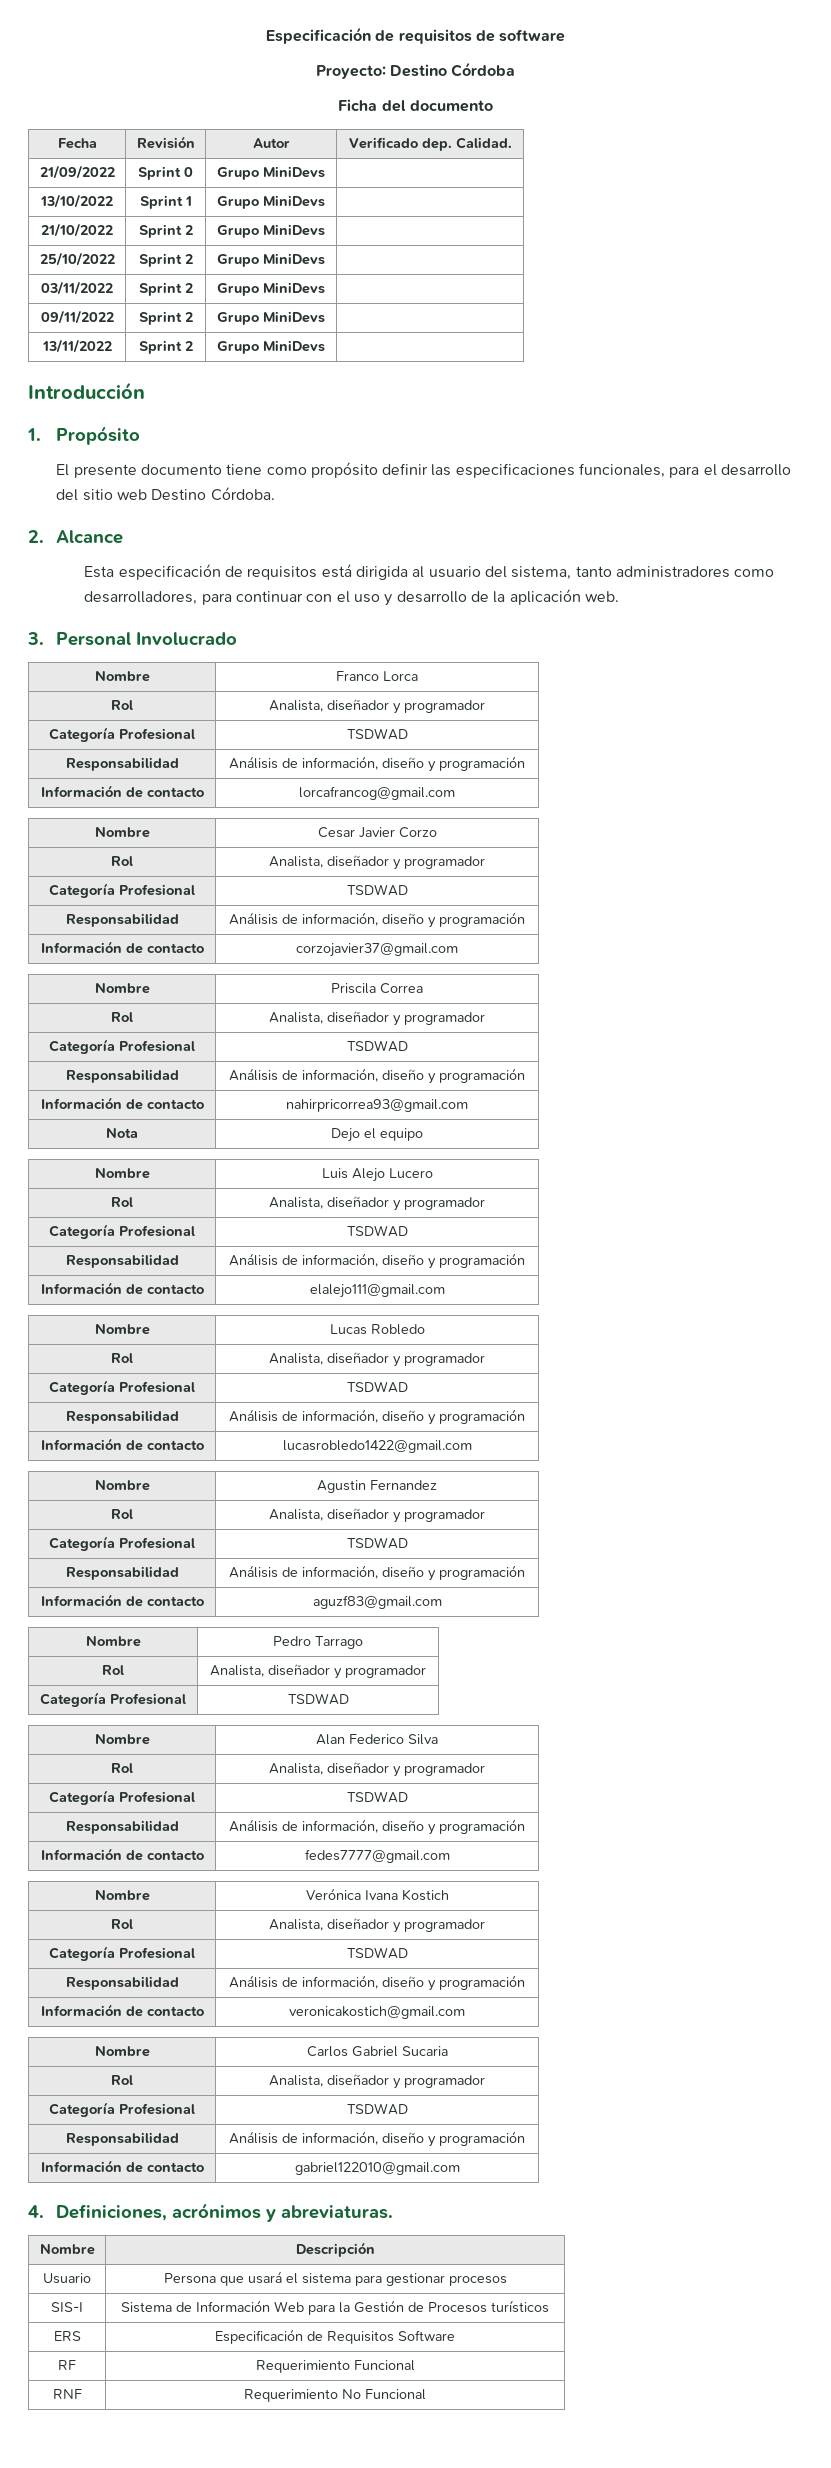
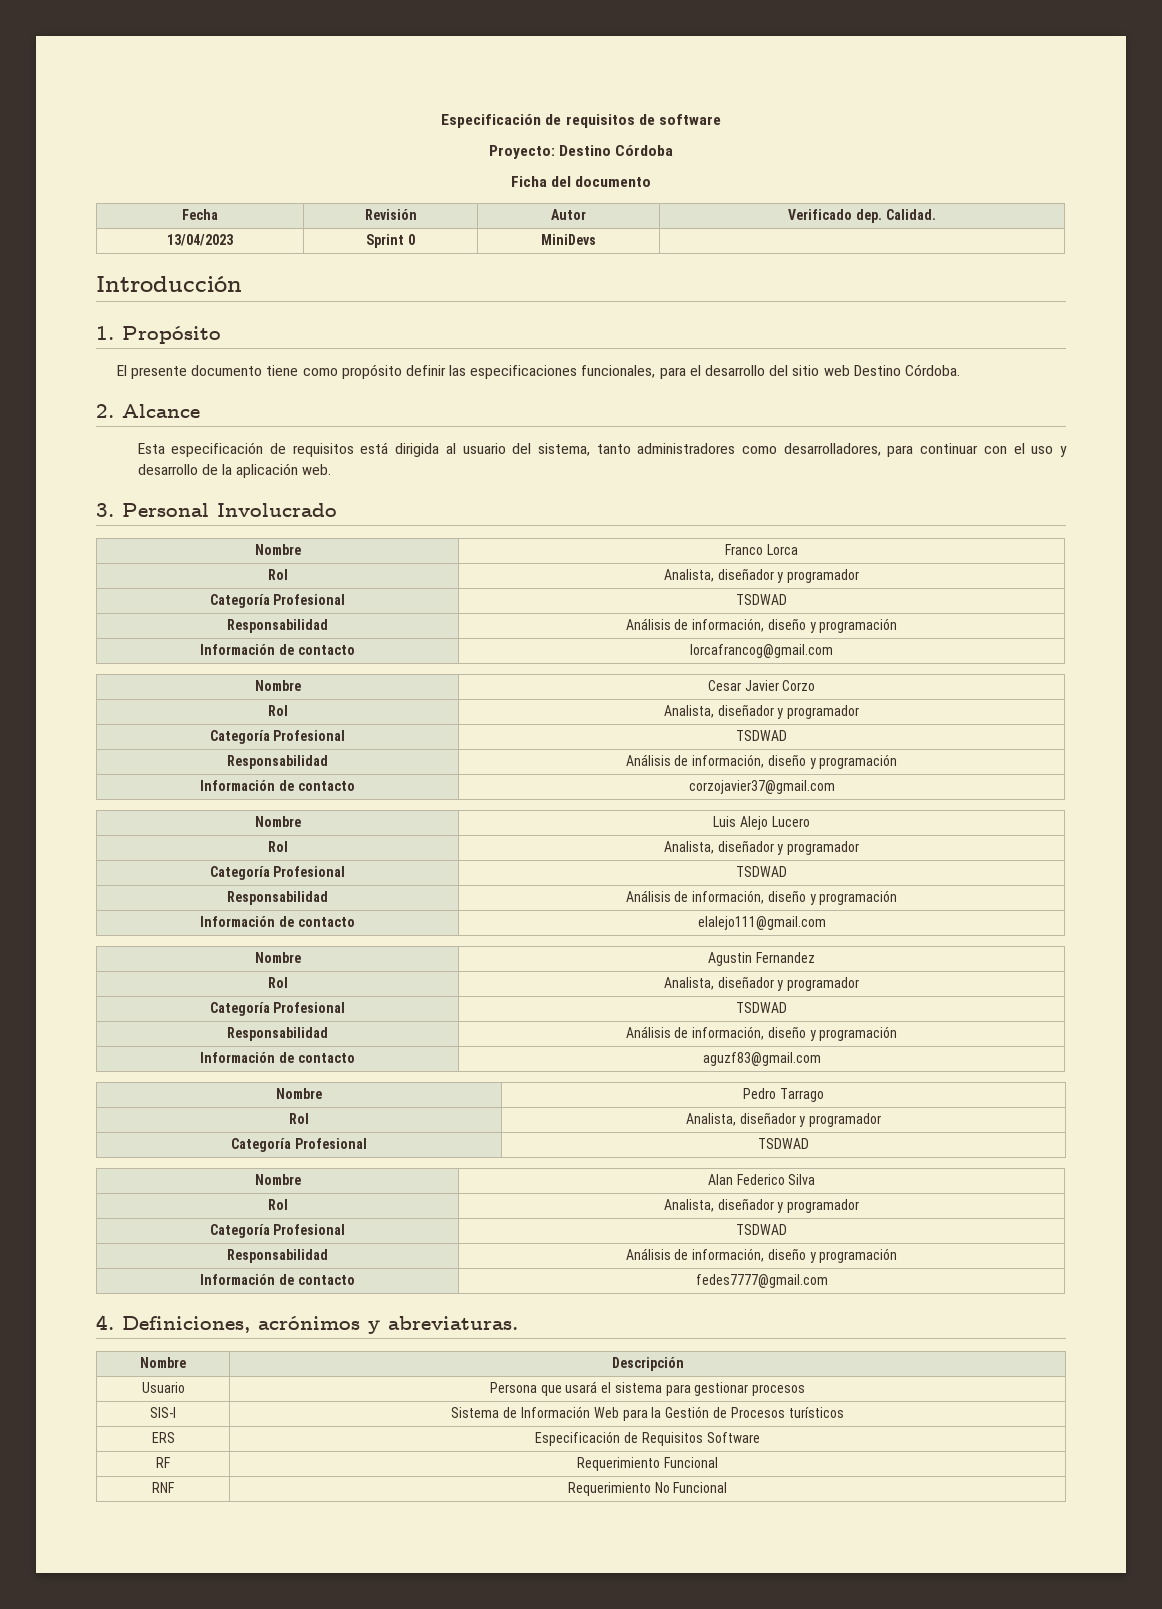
- 21/09/2022 | Sprint 0 | Grupo MiniDevs |
- 13/10/2022 | Sprint 1 | Grupo MiniDevs |
- 21/10/2022 | Sprint 2 | Grupo MiniDevs |
- 25/10/2022 | Sprint 2 | Grupo MiniDevs |
- 03/11/2022 | Sprint 2 | Grupo MiniDevs |
- 09/11/2022 | Sprint 2 | Grupo MiniDevs |
- 13/11/2022 | Sprint 2 | Grupo MiniDevs |
+ 13/04/2023 | Sprint 0 | MiniDevs |
- Nombre | Priscila Correa
- Rol | Analista, diseñador y programador
- Categoría Profesional | TSDWAD
- Responsabilidad | Análisis de información, diseño y programación
- Información de contacto | nahirpricorrea93@gmail.com
- Nota | Dejo el equipo
- Nombre | Lucas Robledo
- Rol | Analista, diseñador y programador
- Categoría Profesional | TSDWAD
- Responsabilidad | Análisis de información, diseño y programación
- Información de contacto | lucasrobledo1422@gmail.com
- Nombre | Verónica Ivana Kostich
- Rol | Analista, diseñador y programador
- Categoría Profesional | TSDWAD
- Responsabilidad | Análisis de información, diseño y programación
- Información de contacto | veronicakostich@gmail.com
- Nombre | Carlos Gabriel Sucaria
- Rol | Analista, diseñador y programador
- Categoría Profesional | TSDWAD
- Responsabilidad | Análisis de información, diseño y programación
- Información de contacto | gabriel122010@gmail.com

